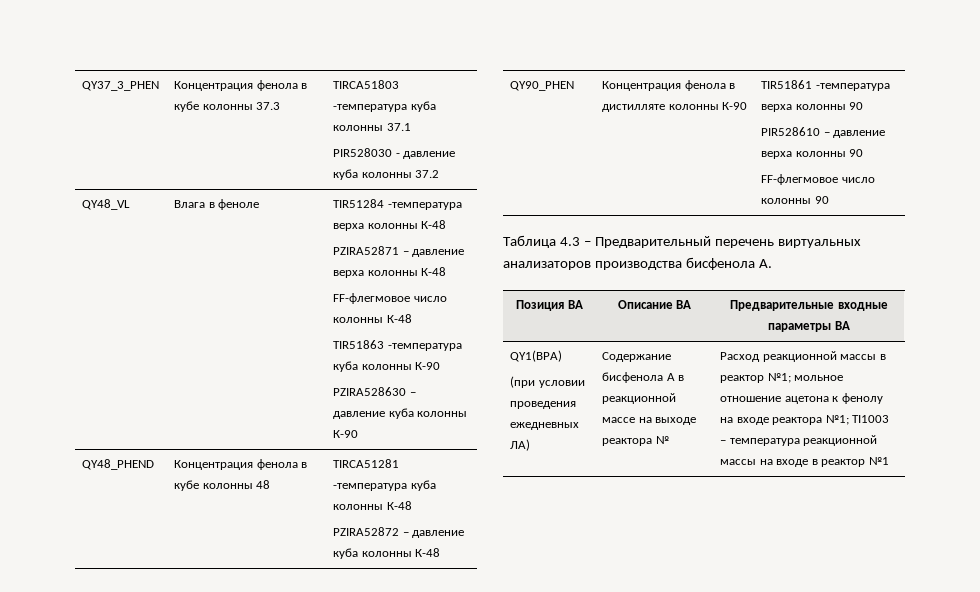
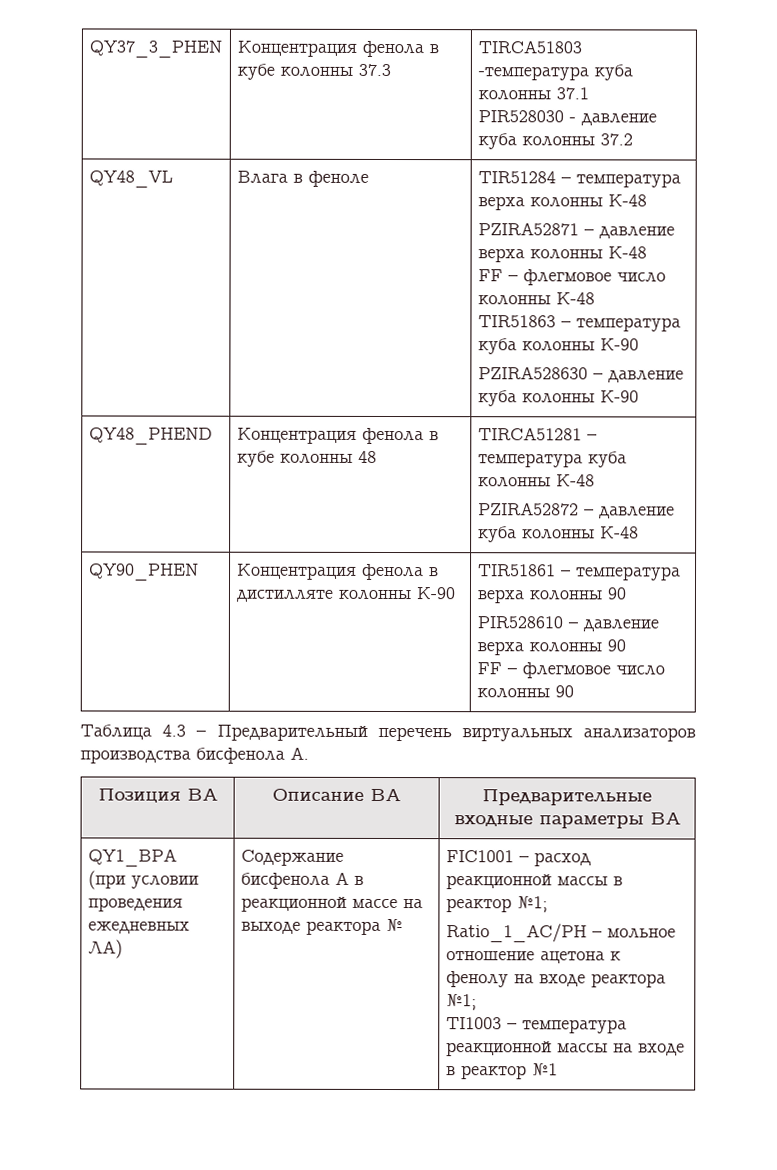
- QY48_VL | Влага в феноле | TIR51284 -температура верха колонны К-48
+ QY48_VL | Влага в феноле | TIR51284 – температура верха колонны К-48
  PZIRA52871 – давление верха колонны К-48
- FF-флегмовое число колонны К-48
- TIR51863 -температура куба колонны К-90
+ FF – флегмовое число колонны К-48
+ TIR51863 – температура куба колонны К-90
- QY48_PHEND | Концентрация фенола в кубе колонны 48 | TIRCA51281 -температура куба колонны К-48
+ QY48_PHEND | Концентрация фенола в кубе колонны 48 | TIRCA51281 – температура куба колонны К-48
- QY90_PHEN | Концентрация фенола в дистилляте колонны К-90 | TIR51861 -температура верха колонны 90
+ QY90_PHEN | Концентрация фенола в дистилляте колонны К-90 | TIR51861 – температура верха колонны 90
  PIR528610 – давление верха колонны 90
- FF-флегмовое число колонны 90
+ FF – флегмовое число колонны 90
- QY1(BPA)
+ QY1_BPA
- Расход реакционной массы в реактор №1; мольное отношение ацетона к фенолу на входе реактора №1; TI1003 – температура реакционной массы на входе в реактор №1
+ FIC1001 – расход реакционной массы в реактор №1;
+ Ratio_1_AC/PH – мольное отношение ацетона к фенолу на входе реактора №1;
+ TI1003 – температура реакционной массы на входе в реактор №1

